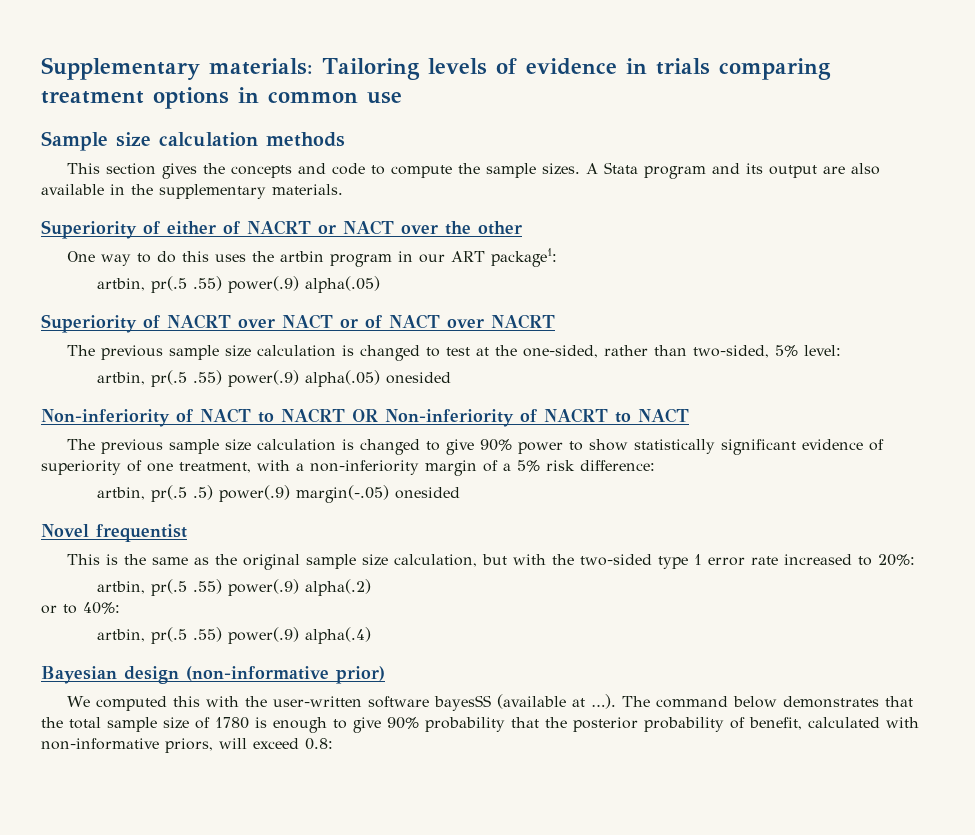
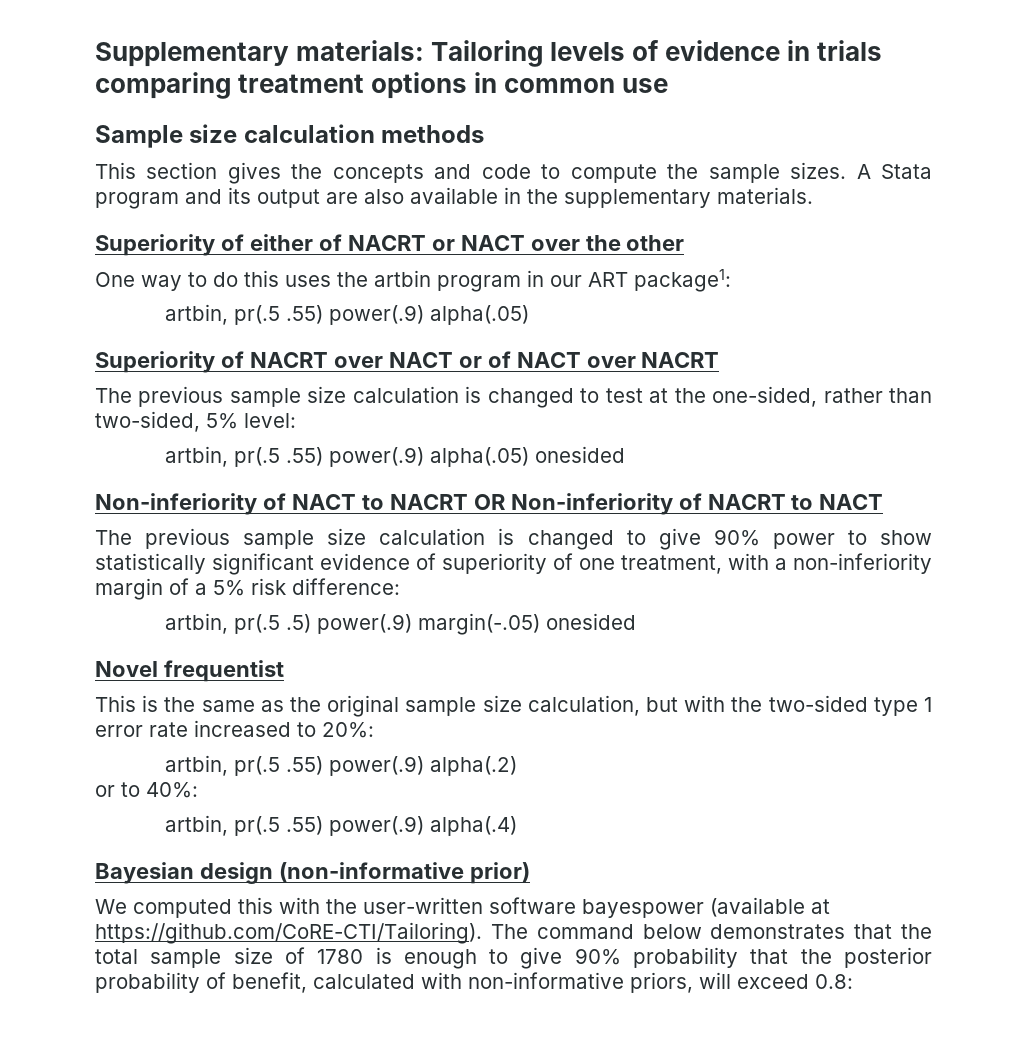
- We computed this with the user-written software bayesSS (available at …). The command below demonstrates that the total sample size of 1780 is enough to give 90% probability that the posterior probability of benefit, calculated with non-informative priors, will exceed 0.8:
+ We computed this with the user-written software bayespower (available at https://github.com/CoRE-CTI/Tailoring). The command below demonstrates that the total sample size of 1780 is enough to give 90% probability that the posterior probability of benefit, calculated with non-informative priors, will exceed 0.8:

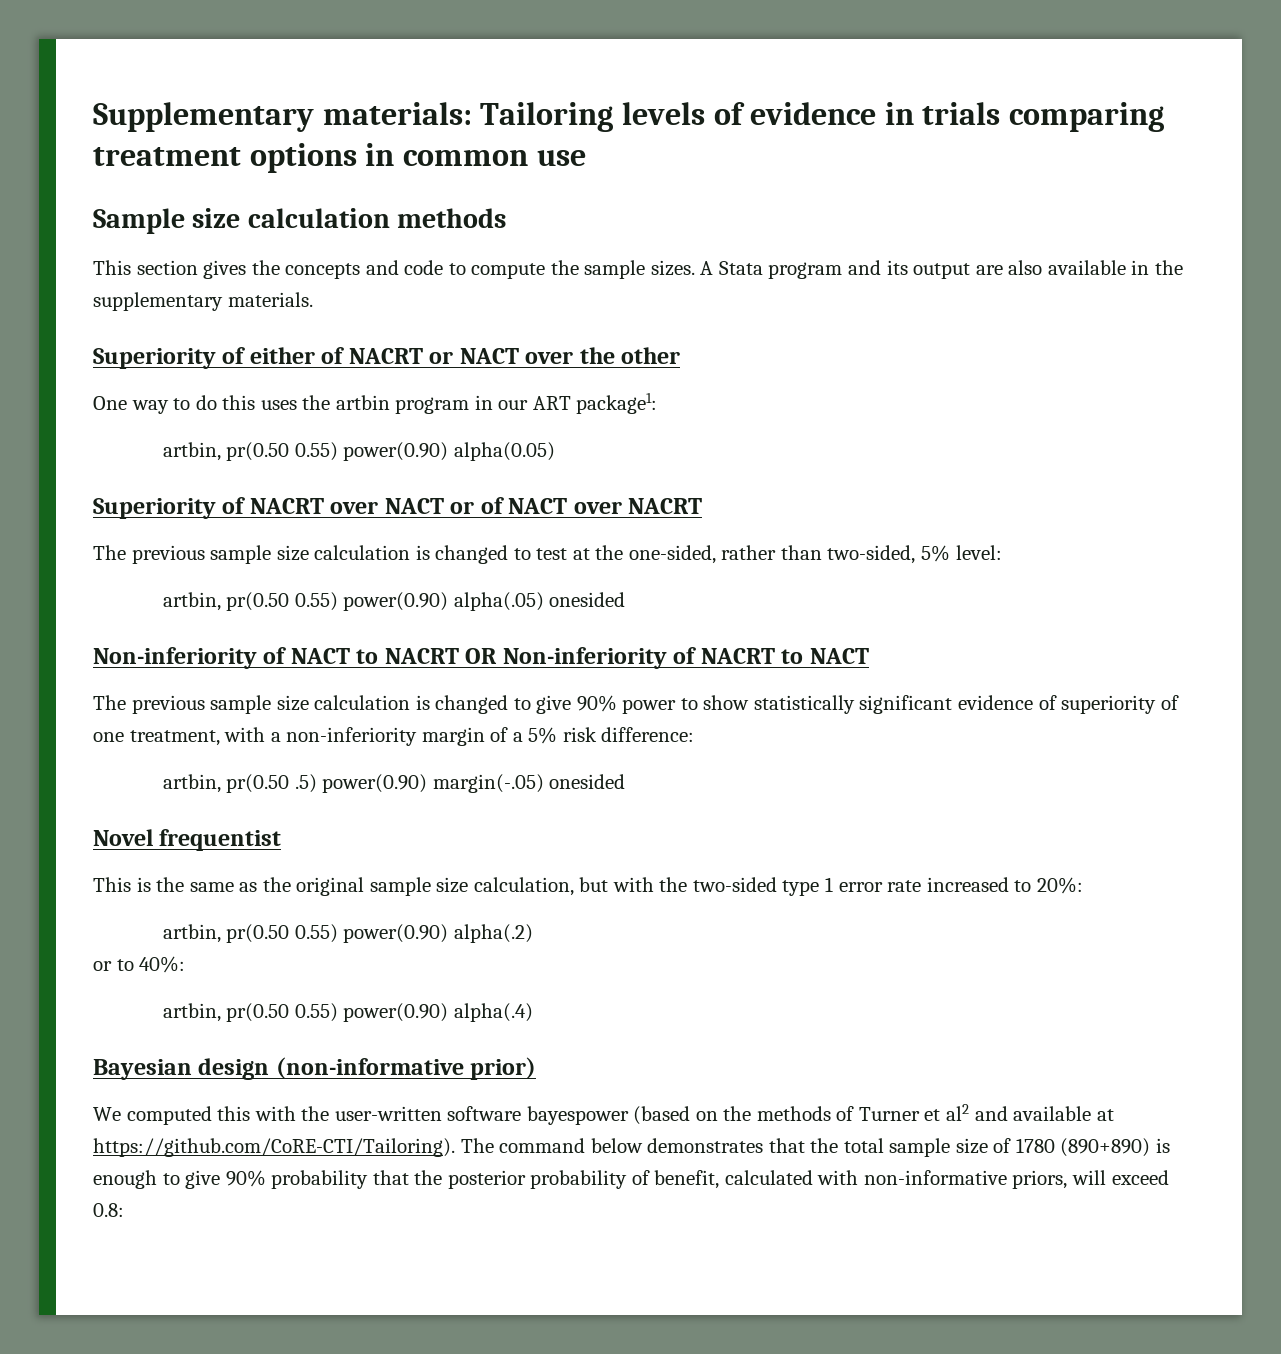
  One way to do this uses the artbin program in our ART package1:
- artbin, pr(.5 .55) power(.9) alpha(.05)
+ artbin, pr(0.50 0.55) power(0.90) alpha(0.05)
- artbin, pr(.5 .55) power(.9) alpha(.05) onesided
+ artbin, pr(0.50 0.55) power(0.90) alpha(.05) onesided
- artbin, pr(.5 .5) power(.9) margin(-.05) onesided
+ artbin, pr(0.50 .5) power(0.90) margin(-.05) onesided
- artbin, pr(.5 .55) power(.9) alpha(.2)
+ artbin, pr(0.50 0.55) power(0.90) alpha(.2)
- artbin, pr(.5 .55) power(.9) alpha(.4)
+ artbin, pr(0.50 0.55) power(0.90) alpha(.4)
- We computed this with the user-written software bayespower (available at https://github.com/CoRE-CTI/Tailoring). The command below demonstrates that the total sample size of 1780 is enough to give 90% probability that the posterior probability of benefit, calculated with non-informative priors, will exceed 0.8:
+ We computed this with the user-written software bayespower (based on the methods of Turner et al2 and available at https://github.com/CoRE-CTI/Tailoring). The command below demonstrates that the total sample size of 1780 (890+890) is enough to give 90% probability that the posterior probability of benefit, calculated with non-informative priors, will exceed 0.8:

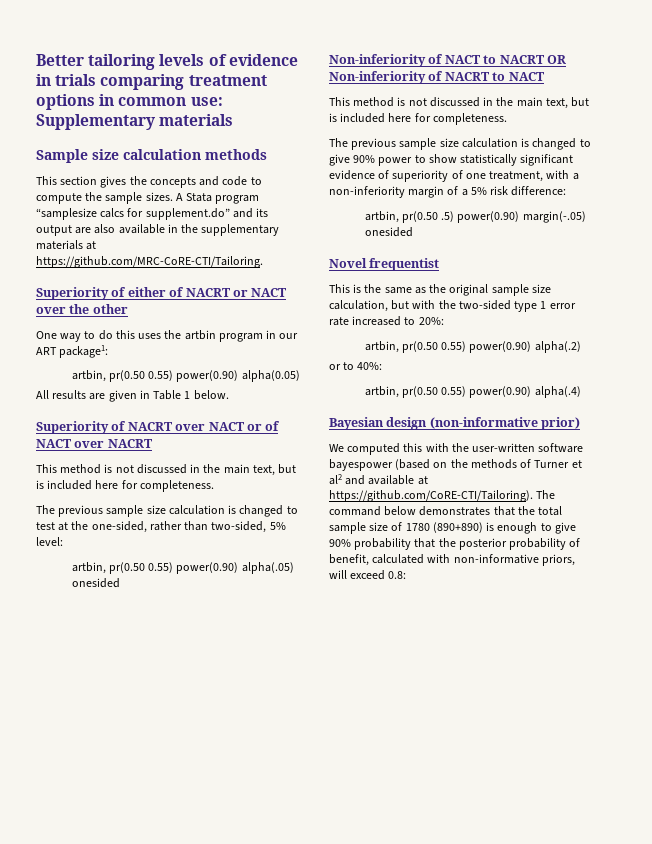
- Supplementary materials: Tailoring levels of evidence in trials comparing treatment options in common use
+ Better tailoring levels of evidence in trials comparing treatment options in common use: Supplementary materials
- A Stata program and its output are also available in the supplementary materials.
+ A Stata program “samplesize calcs for supplement.do” and its output are also available in the supplementary materials at https://github.com/MRC-CoRE-CTI/Tailoring.
+ All results are given in Table 1 below.
  Superiority of NACRT over NACT or of NACT over NACRT
+ This method is not discussed in the main text, but is included here for completeness.
  Non-inferiority of NACT to NACRT OR Non-inferiority of NACRT to NACT
+ This method is not discussed in the main text, but is included here for completeness.

